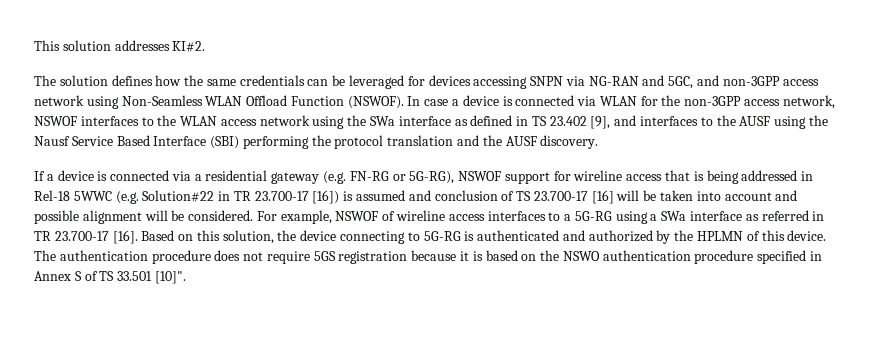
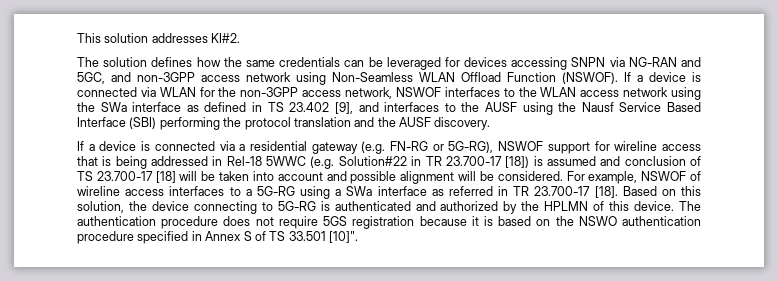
- In case a device is connected via WLAN for the non-3GPP access network, NSWOF interfaces to the WLAN access network using the SWa interface as defined in TS 23.402 [9], and interfaces to the AUSF using the Nausf Service Based Interface (SBI) performing the protocol translation and the AUSF discovery.
+ If a device is connected via WLAN for the non-3GPP access network, NSWOF interfaces to the WLAN access network using the SWa interface as defined in TS 23.402 [9], and interfaces to the AUSF using the Nausf Service Based Interface (SBI) performing the protocol translation and the AUSF discovery.
- If a device is connected via a residential gateway (e.g. FN-RG or 5G-RG), NSWOF support for wireline access that is being addressed in Rel-18 5WWC (e.g. Solution#22 in TR 23.700-17 [16]) is assumed and conclusion of TS 23.700-17 [16] will be taken into account and possible alignment will be considered.
+ If a device is connected via a residential gateway (e.g. FN-RG or 5G-RG), NSWOF support for wireline access that is being addressed in Rel-18 5WWC (e.g. Solution#22 in TR 23.700-17 [18]) is assumed and conclusion of TS 23.700-17 [18] will be taken into account and possible alignment will be considered.
- For example, NSWOF of wireline access interfaces to a 5G-RG using a SWa interface as referred in TR 23.700-17 [16].
+ For example, NSWOF of wireline access interfaces to a 5G-RG using a SWa interface as referred in TR 23.700-17 [18].

